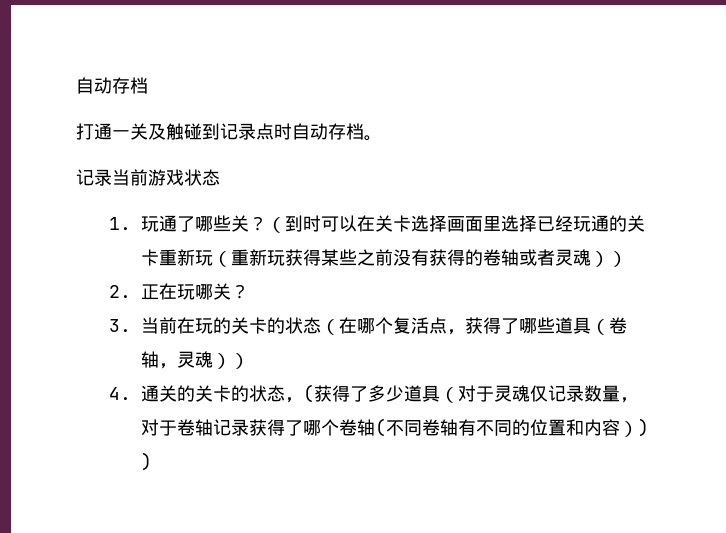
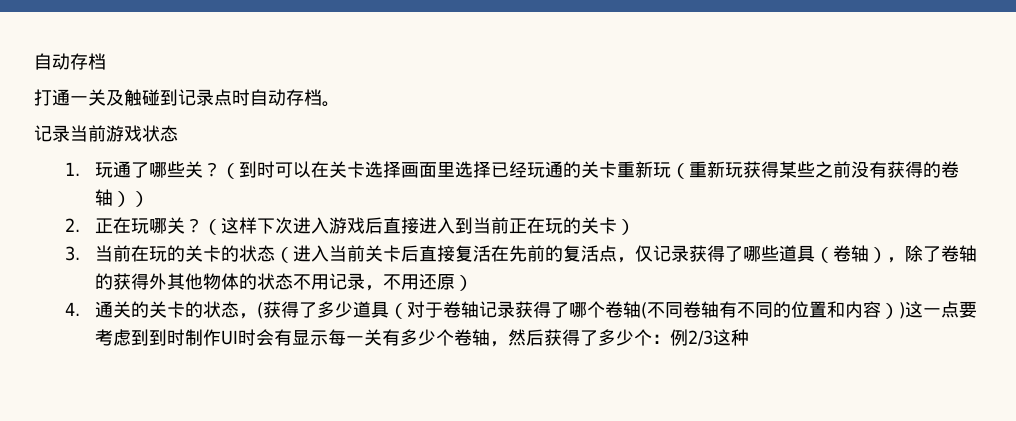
- （到时可以在关卡选择画面里选择已经玩通的关卡重新玩（重新玩获得某些之前没有获得的卷轴或者灵魂））
+ （到时可以在关卡选择画面里选择已经玩通的关卡重新玩（重新玩获得某些之前没有获得的卷轴））
+ （这样下次进入游戏后直接进入到当前正在玩的关卡）
- 3.当前在玩的关卡的状态（在哪个复活点，获得了哪些道具（卷轴，灵魂））
+ 3.当前在玩的关卡的状态（进入当前关卡后直接复活在先前的复活点，仅记录获得了哪些道具（卷轴），除了卷轴的获得外其他物体的状态不用记录，不用还原）
- 4.通关的关卡的状态，(获得了多少道具（对于灵魂仅记录数量，对于卷轴记录获得了哪个卷轴(不同卷轴有不同的位置和内容）) )
+ 4.通关的关卡的状态，(获得了多少道具（对于卷轴记录获得了哪个卷轴(不同卷轴有不同的位置和内容）)这一点要考虑到到时制作UI时会有显示每一关有多少个卷轴，然后获得了多少个：例2/3这种

